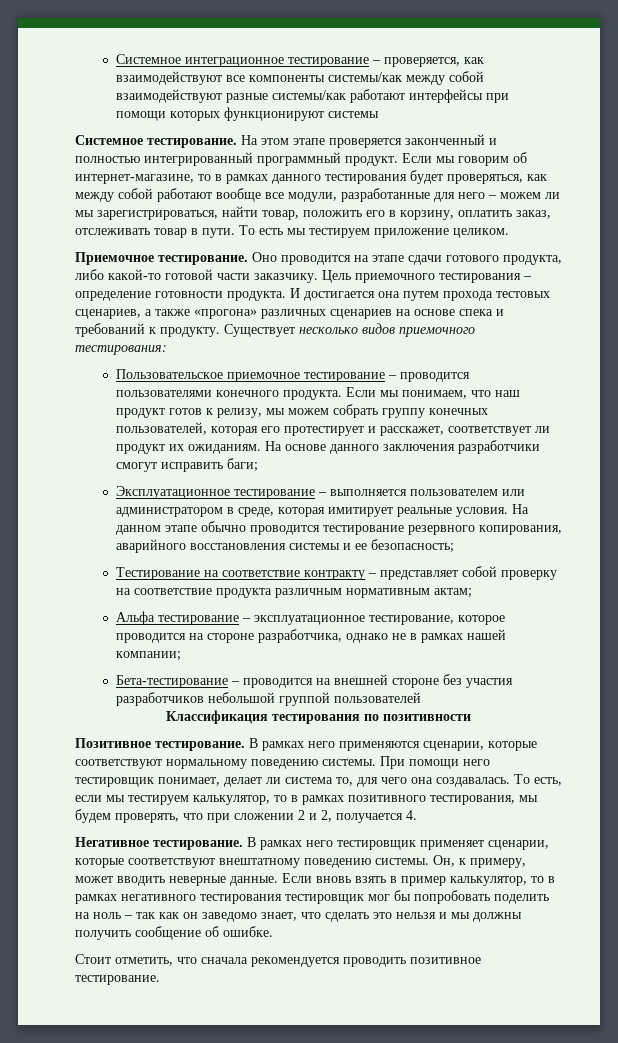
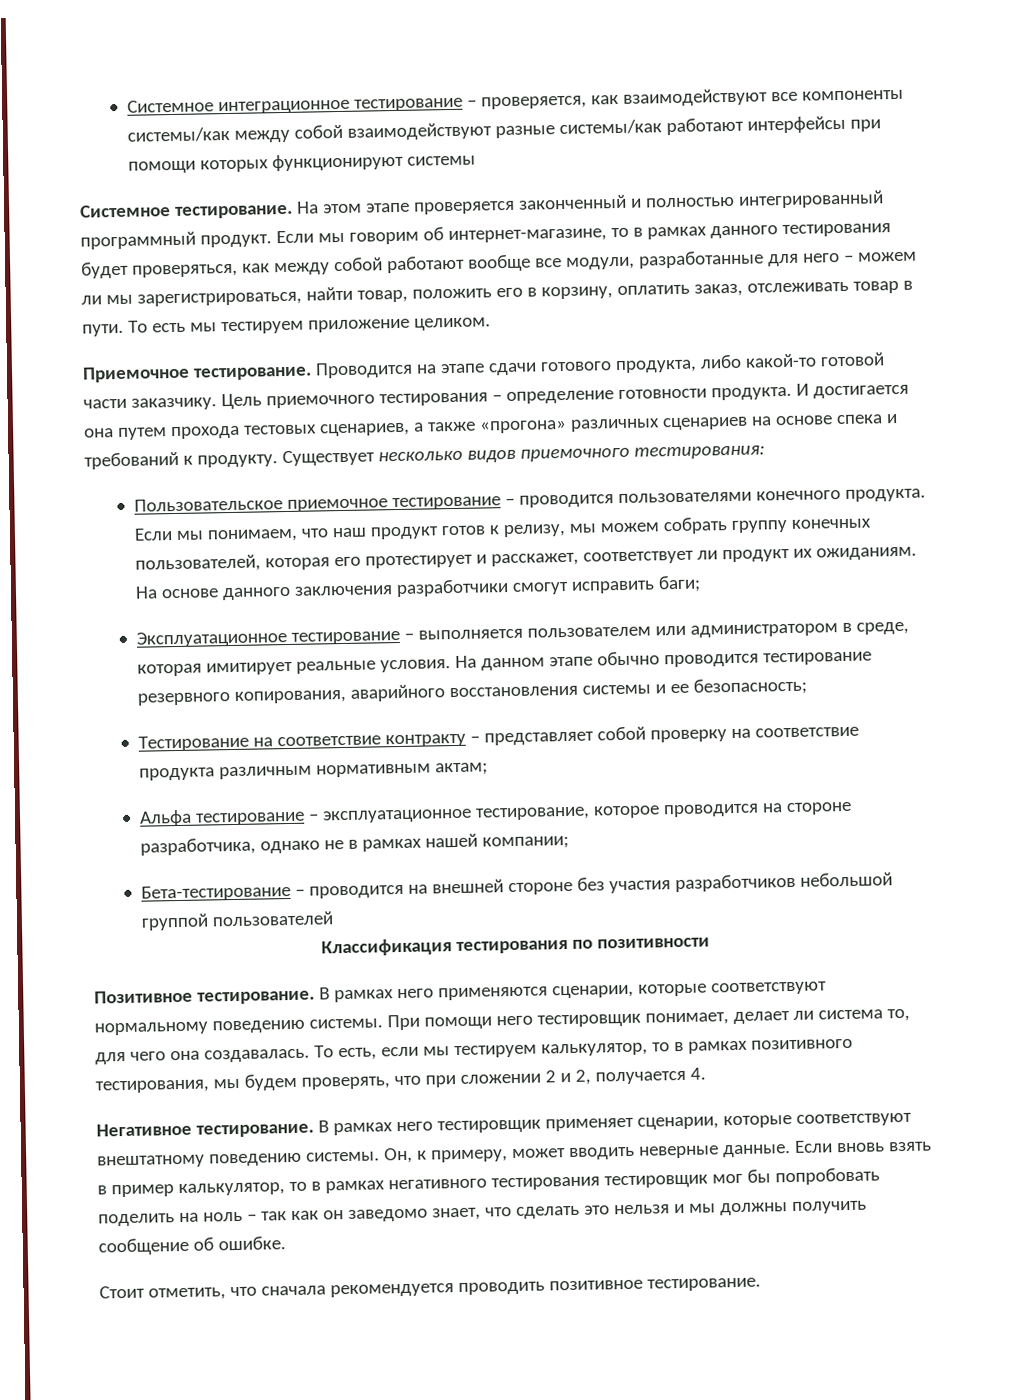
- Оно проводится на этапе сдачи готового продукта, либо какой-то готовой части заказчику.
+ Проводится на этапе сдачи готового продукта, либо какой-то готовой части заказчику.

